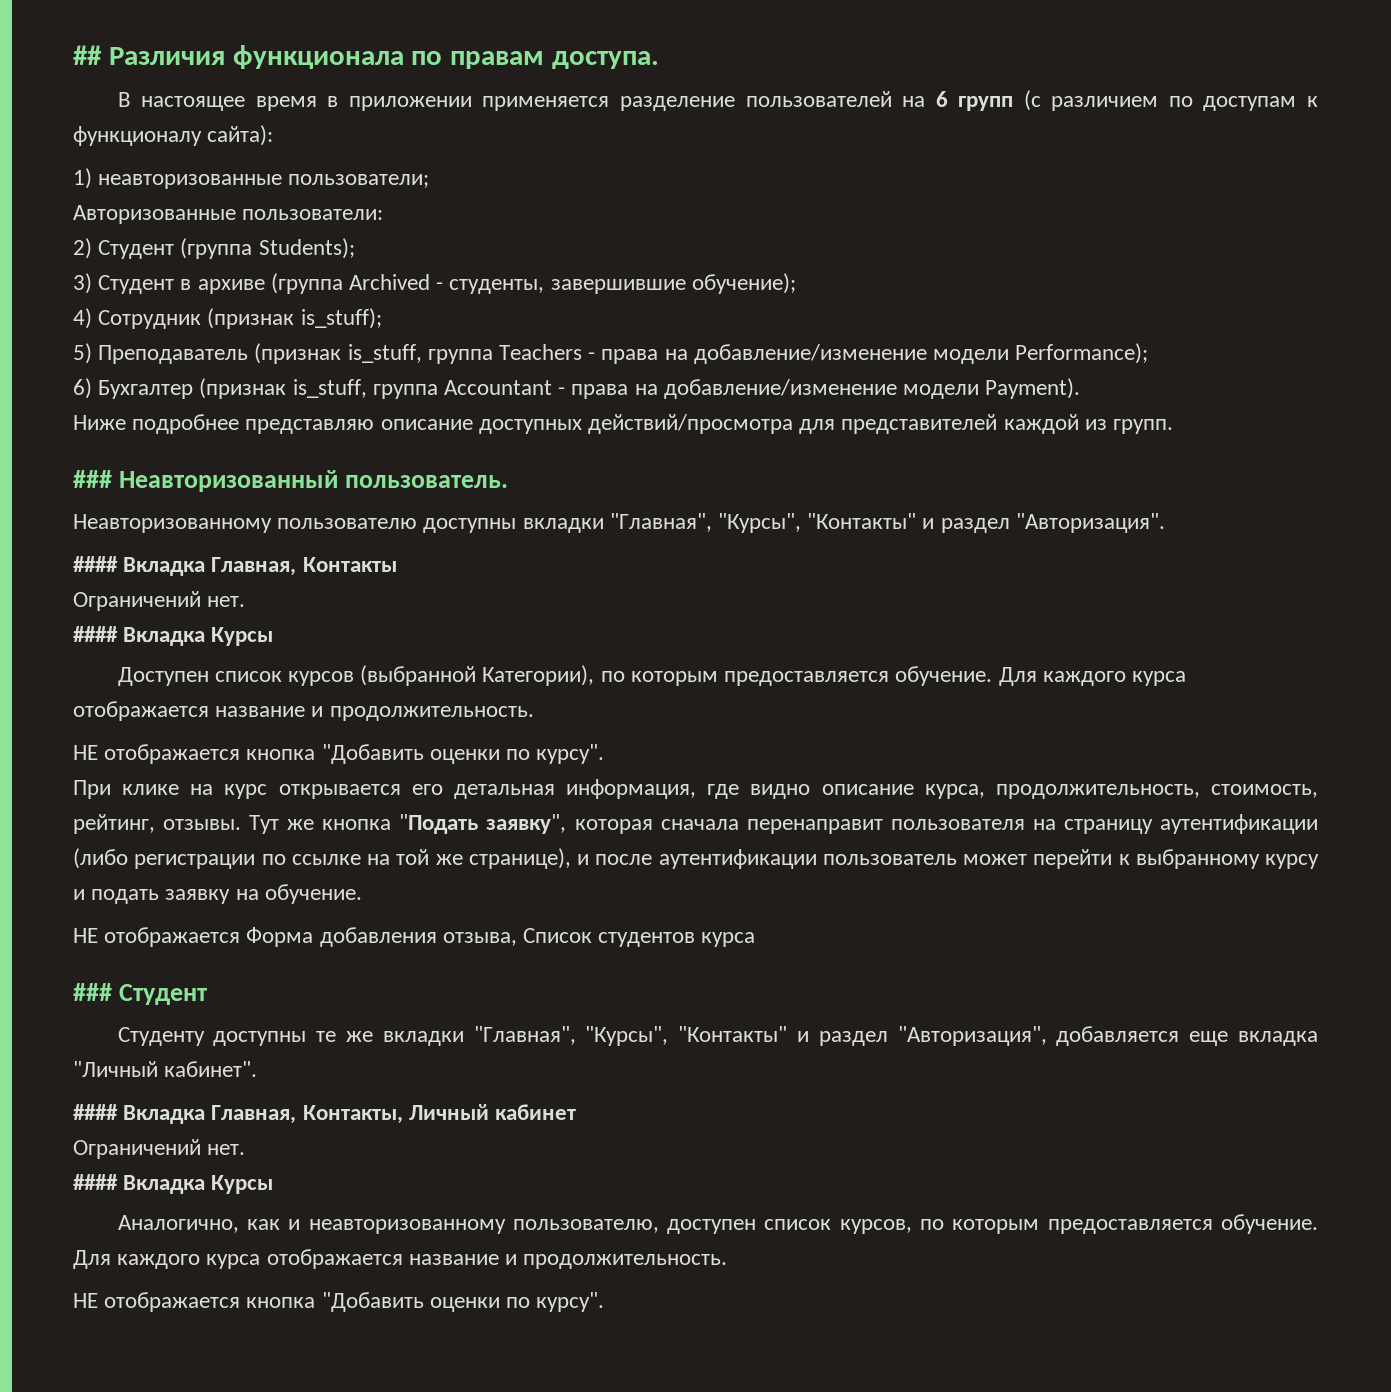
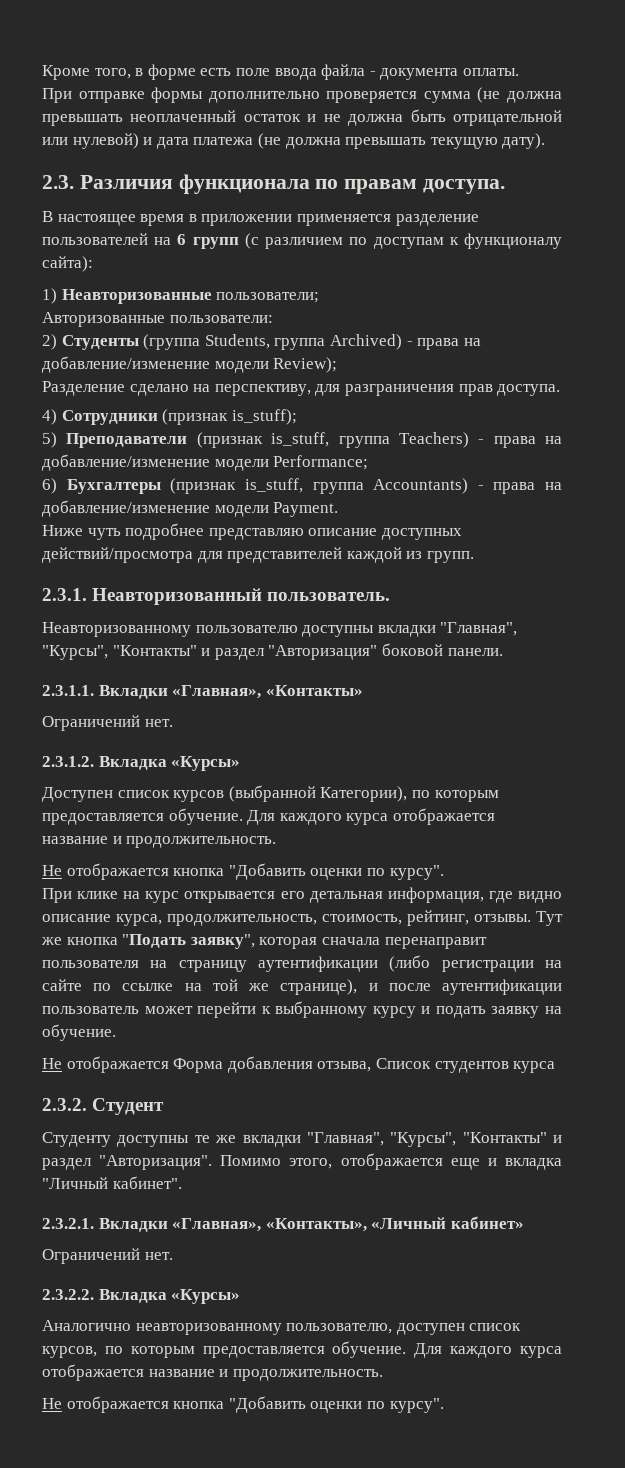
- ## Различия функционала по правам доступа.
+ Кроме того, в форме есть поле ввода файла - документа оплаты.
+ При отправке формы дополнительно проверяется сумма (не должна превышать неоплаченный остаток и не должна быть отрицательной или нулевой) и дата платежа (не должна превышать текущую дату).
+ 2.3. Различия функционала по правам доступа.
- 1) неавторизованные пользователи;
+ 1) Неавторизованные пользователи;
- 2) Студент (группа Students);
- 3) Студент в архиве (группа Archived - студенты, завершившие обучение);
- 4) Сотрудник (признак is_stuff);
- 5) Преподаватель (признак is_stuff, группа Teachers - права на добавление/изменение модели Performance);
- 6) Бухгалтер (признак is_stuff, группа Accountant - права на добавление/изменение модели Payment).
+ 2) Студенты (группа Students, группа Archived) - права на добавление/изменение модели Review);
+ Разделение сделано на перспективу, для разграничения прав доступа.
+ 4) Сотрудники (признак is_stuff);
+ 5) Преподаватели (признак is_stuff, группа Teachers) - права на добавление/изменение модели Performance;
+ 6) Бухгалтеры (признак is_stuff, группа Accountants) - права на добавление/изменение модели Payment.
- Ниже подробнее представляю описание доступных действий/просмотра для представителей каждой из групп.
+ Ниже чуть подробнее представляю описание доступных действий/просмотра для представителей каждой из групп.
- ### Неавторизованный пользователь.
+ 2.3.1. Неавторизованный пользователь.
- Неавторизованному пользователю доступны вкладки "Главная", "Курсы", "Контакты" и раздел "Авторизация".
- #### Вкладка Главная, Контакты
+ Неавторизованному пользователю доступны вкладки "Главная", "Курсы", "Контакты" и раздел "Авторизация" боковой панели.
+ 2.3.1.1. Вкладки «Главная», «Контакты»
  Ограничений нет.
- #### Вкладка Курсы
+ 2.3.1.2. Вкладка «Курсы»
  Доступен список курсов (выбранной Категории), по которым предоставляется обучение. Для каждого курса отображается название и продолжительность.
- НЕ отображается кнопка "Добавить оценки по курсу".
+ Не отображается кнопка "Добавить оценки по курсу".
- Тут же кнопка "Подать заявку", которая сначала перенаправит пользователя на страницу аутентификации (либо регистрации по ссылке на той же странице), и после аутентификации пользователь может перейти к выбранному курсу и подать заявку на обучение.
+ Тут же кнопка "Подать заявку", которая сначала перенаправит пользователя на страницу аутентификации (либо регистрации на сайте по ссылке на той же странице), и после аутентификации пользователь может перейти к выбранному курсу и подать заявку на обучение.
- НЕ отображается Форма добавления отзыва, Список студентов курса
+ Не отображается Форма добавления отзыва, Список студентов курса
- ### Студент
+ 2.3.2. Студент
- Студенту доступны те же вкладки "Главная", "Курсы", "Контакты" и раздел "Авторизация", добавляется еще вкладка "Личный кабинет".
- #### Вкладка Главная, Контакты, Личный кабинет
+ Студенту доступны те же вкладки "Главная", "Курсы", "Контакты" и раздел "Авторизация". Помимо этого, отображается еще и вкладка "Личный кабинет".
+ 2.3.2.1. Вкладки «Главная», «Контакты», «Личный кабинет»
  Ограничений нет.
- #### Вкладка Курсы
- Аналогично, как и неавторизованному пользователю, доступен список курсов, по которым предоставляется обучение. Для каждого курса отображается название и продолжительность.
- НЕ отображается кнопка "Добавить оценки по курсу".
+ 2.3.2.2. Вкладка «Курсы»
+ Аналогично неавторизованному пользователю, доступен список курсов, по которым предоставляется обучение. Для каждого курса отображается название и продолжительность.
+ Не отображается кнопка "Добавить оценки по курсу".

